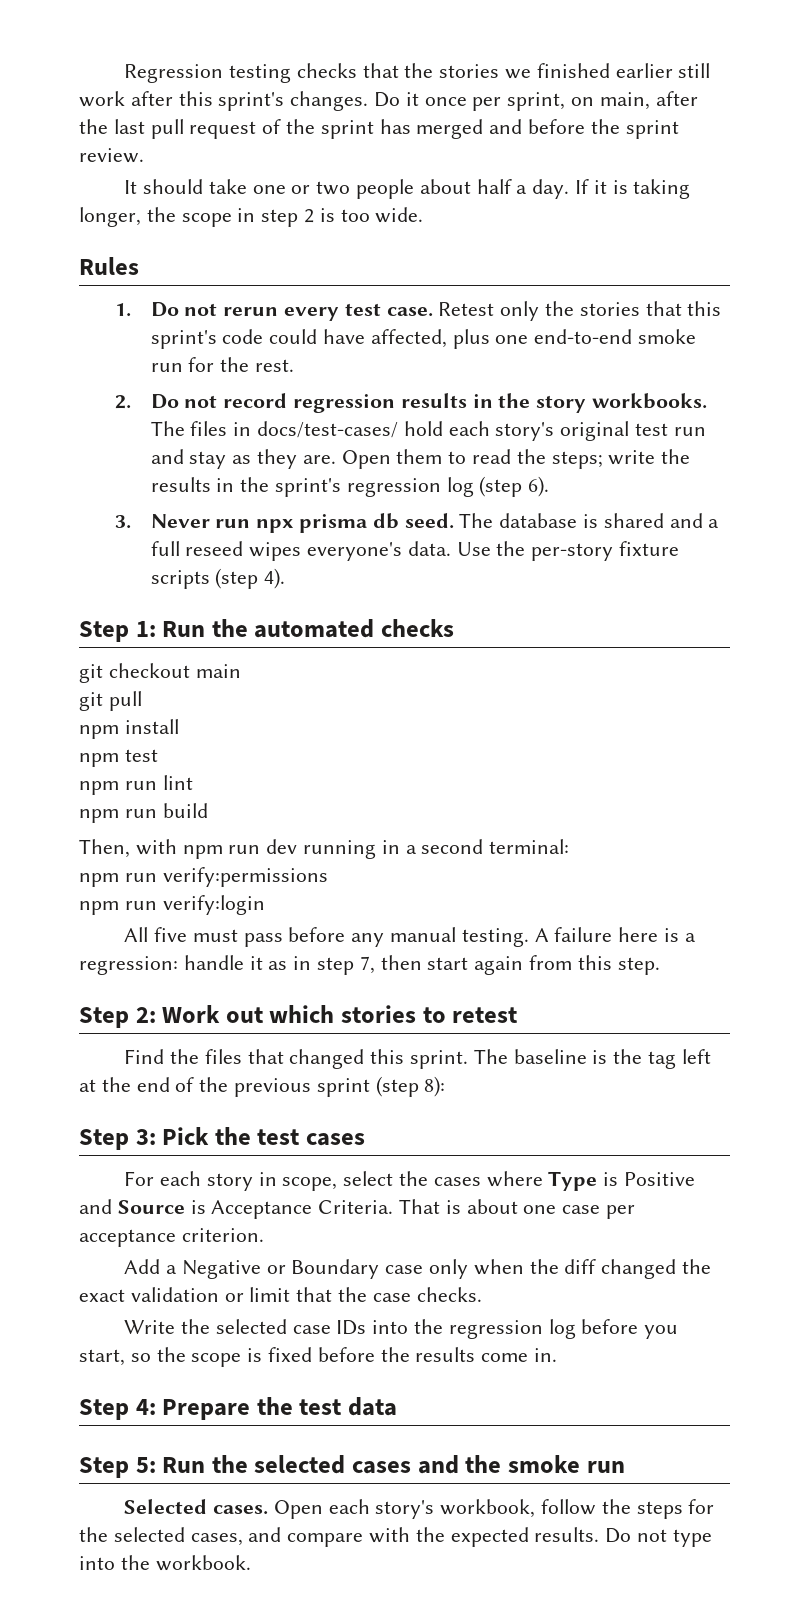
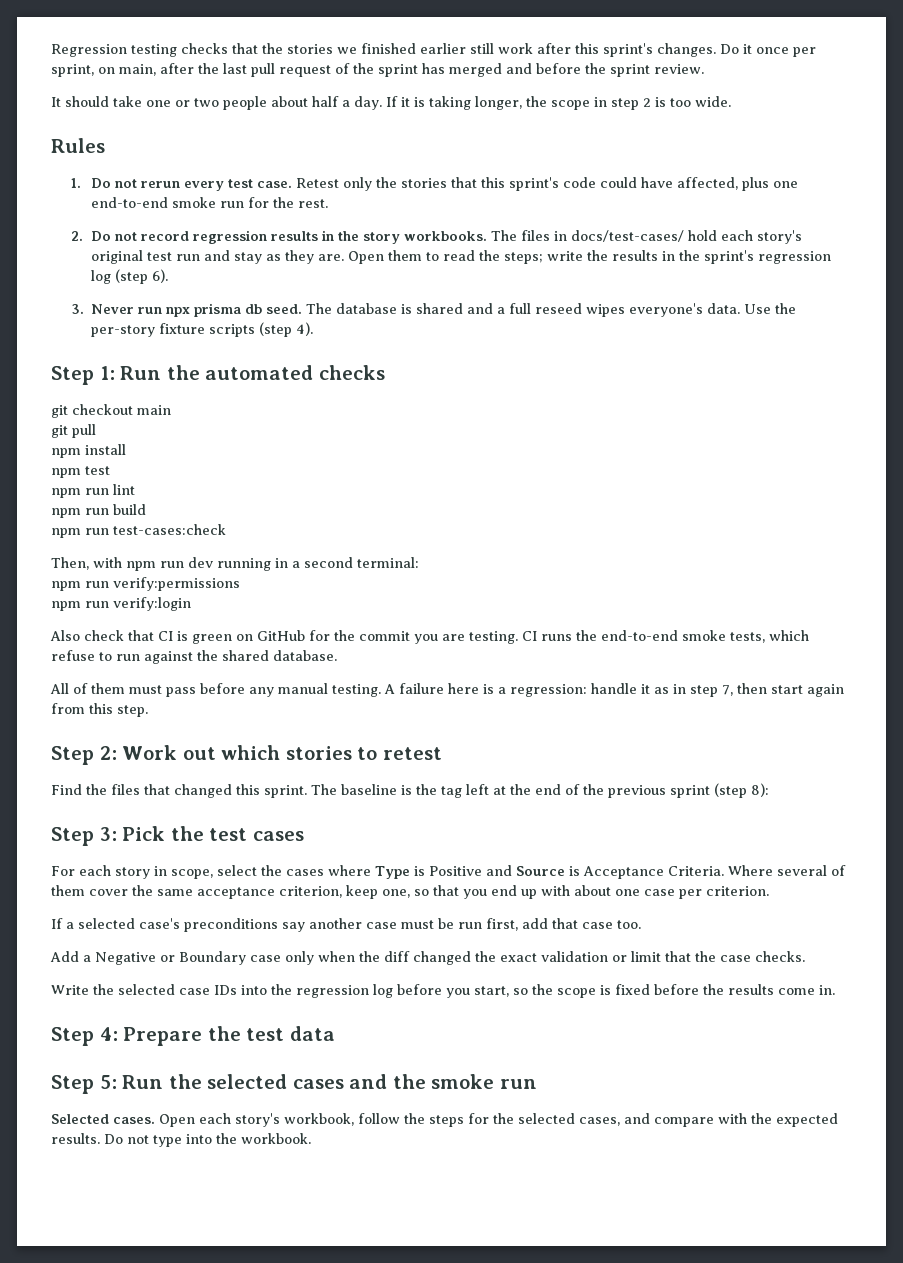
+ npm run test-cases:check
+ Also check that CI is green on GitHub for the commit you are testing. CI runs the end-to-end smoke tests, which refuse to run against the shared database.
- All five must pass before any manual testing.
+ All of them must pass before any manual testing.
- That is about one case per acceptance criterion.
+ Where several of them cover the same acceptance criterion, keep one, so that you end up with about one case per criterion.
+ If a selected case's preconditions say another case must be run first, add that case too.

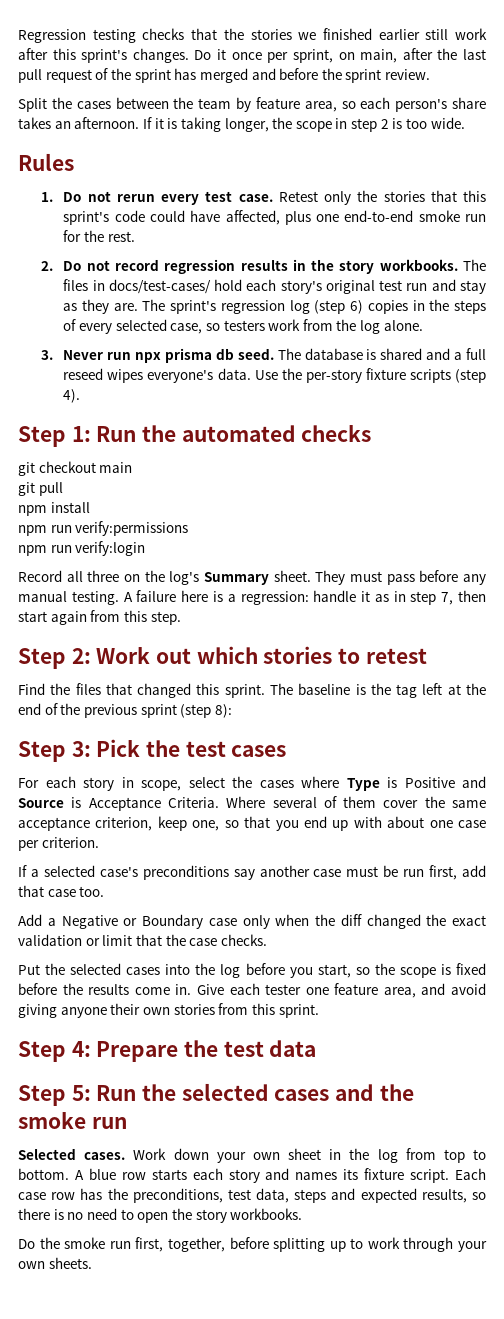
- It should take one or two people about half a day.
+ Split the cases between the team by feature area, so each person's share takes an afternoon.
- Open them to read the steps; write the results in the sprint's regression log (step 6).
+ The sprint's regression log (step 6) copies in the steps of every selected case, so testers work from the log alone.
- npm test
- npm run lint
- npm run build
- npm run test-cases:check
- Then, with npm run dev running in a second terminal:
- Also check that CI is green on GitHub for the commit you are testing. CI runs the end-to-end smoke tests, which refuse to run against the shared database.
- All of them must pass before any manual testing.
+ Record all three on the log's Summary sheet. They must pass before any manual testing.
- Write the selected case IDs into the regression log before you start, so the scope is fixed before the results come in.
+ Put the selected cases into the log before you start, so the scope is fixed before the results come in. Give each tester one feature area, and avoid giving anyone their own stories from this sprint.
- Open each story's workbook, follow the steps for the selected cases, and compare with the expected results. Do not type into the workbook.
+ Work down your own sheet in the log from top to bottom. A blue row starts each story and names its fixture script. Each case row has the preconditions, test data, steps and expected results, so there is no need to open the story workbooks.
+ Do the smoke run first, together, before splitting up to work through your own sheets.

